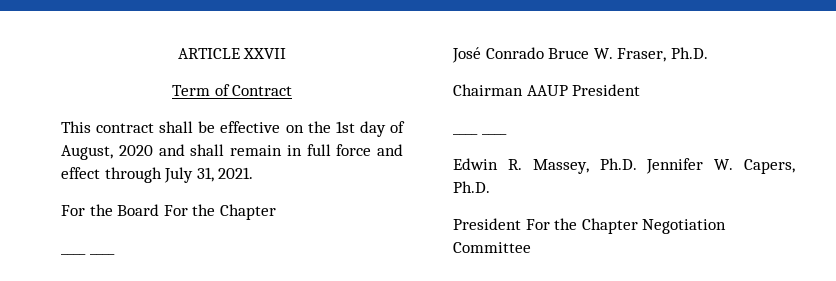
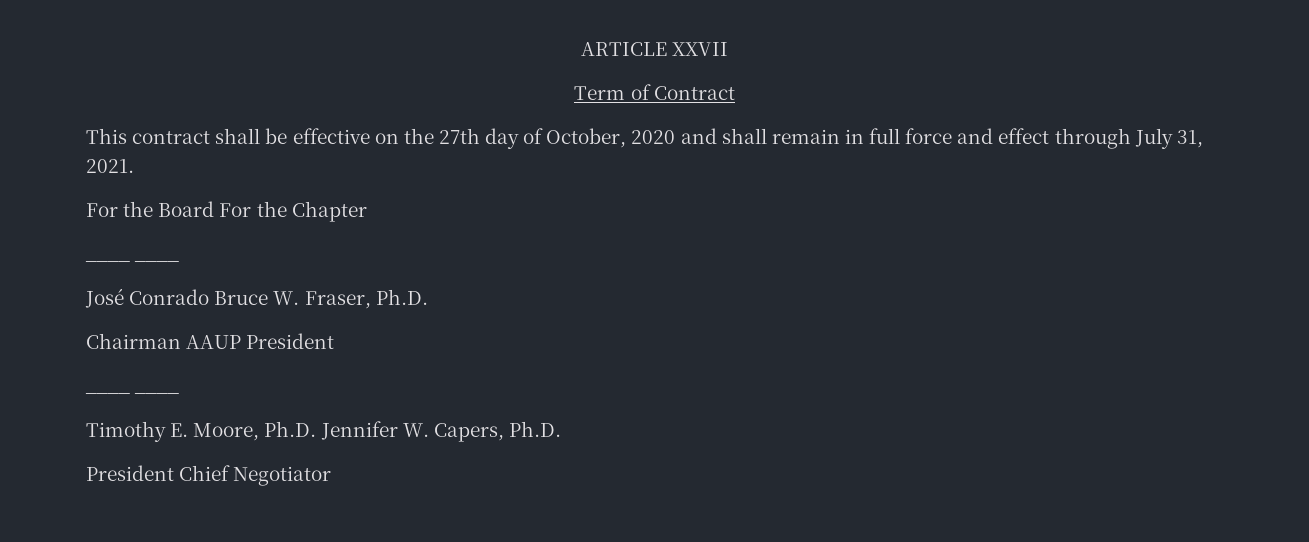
- This contract shall be effective on the 1st day of August, 2020 and shall remain in full force and effect through July 31, 2021.
+ This contract shall be effective on the 27th day of October, 2020 and shall remain in full force and effect through July 31, 2021.
- Edwin R. Massey, Ph.D. Jennifer W. Capers, Ph.D.
+ Timothy E. Moore, Ph.D. Jennifer W. Capers, Ph.D.
- President For the Chapter Negotiation Committee
+ President Chief Negotiator

